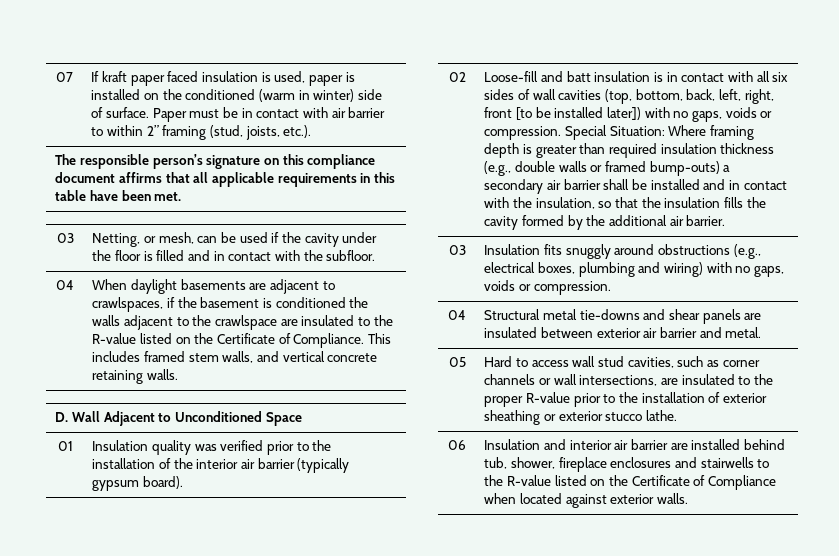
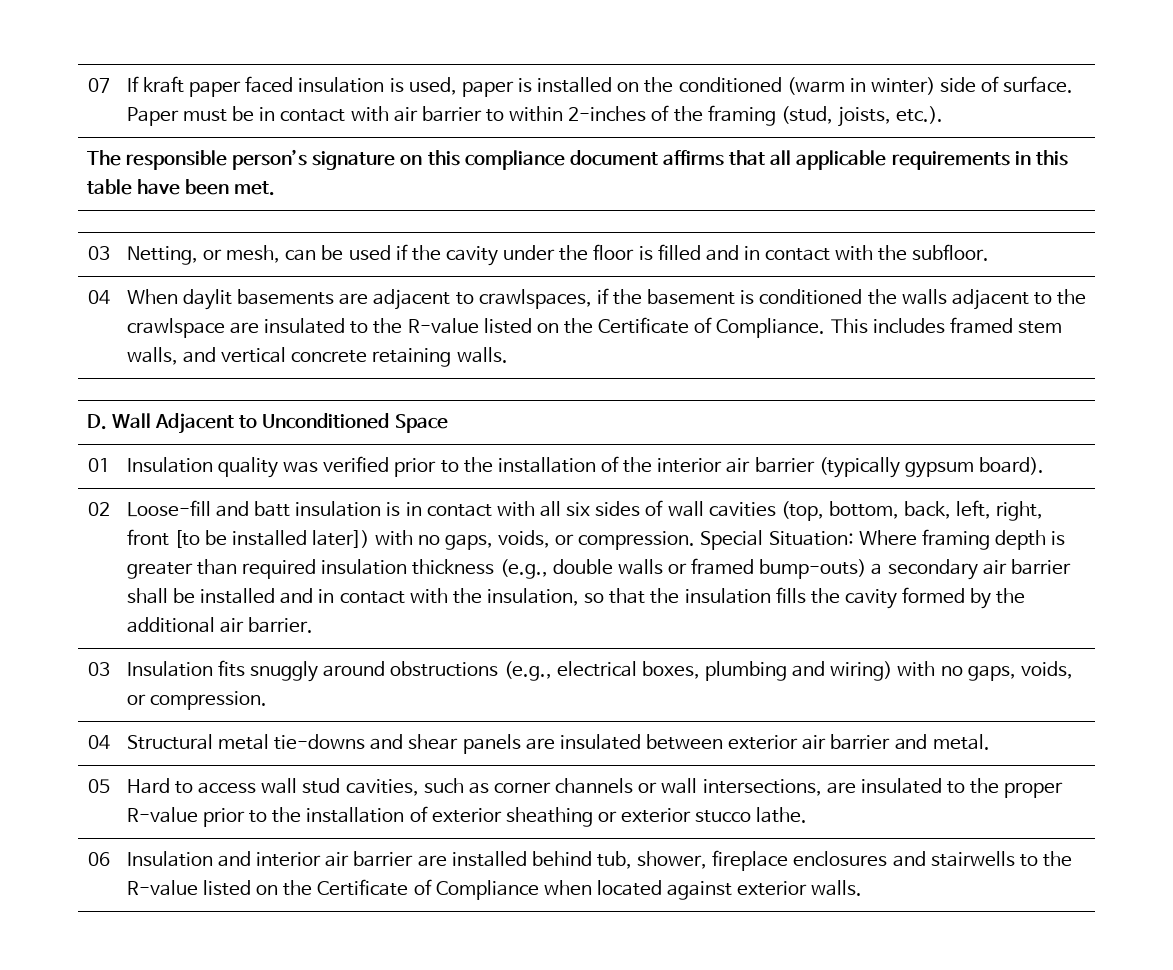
- 07 | If kraft paper faced insulation is used, paper is installed on the conditioned (warm in winter) side of surface. Paper must be in contact with air barrier to within 2” framing (stud, joists, etc.).
+ 07 | If kraft paper faced insulation is used, paper is installed on the conditioned (warm in winter) side of surface. Paper must be in contact with air barrier to within 2-inches of the framing (stud, joists, etc.).
- 04 | When daylight basements are adjacent to crawlspaces, if the basement is conditioned the walls adjacent to the crawlspace are insulated to the R-value listed on the Certificate of Compliance. This includes framed stem walls, and vertical concrete retaining walls.
+ 04 | When daylit basements are adjacent to crawlspaces, if the basement is conditioned the walls adjacent to the crawlspace are insulated to the R-value listed on the Certificate of Compliance. This includes framed stem walls, and vertical concrete retaining walls.
- Loose-fill and batt insulation is in contact with all six sides of wall cavities (top, bottom, back, left, right, front [to be installed later]) with no gaps, voids or compression.
+ Loose-fill and batt insulation is in contact with all six sides of wall cavities (top, bottom, back, left, right, front [to be installed later]) with no gaps, voids, or compression.
- 03 | Insulation fits snuggly around obstructions (e.g., electrical boxes, plumbing and wiring) with no gaps, voids or compression.
+ 03 | Insulation fits snuggly around obstructions (e.g., electrical boxes, plumbing and wiring) with no gaps, voids, or compression.

